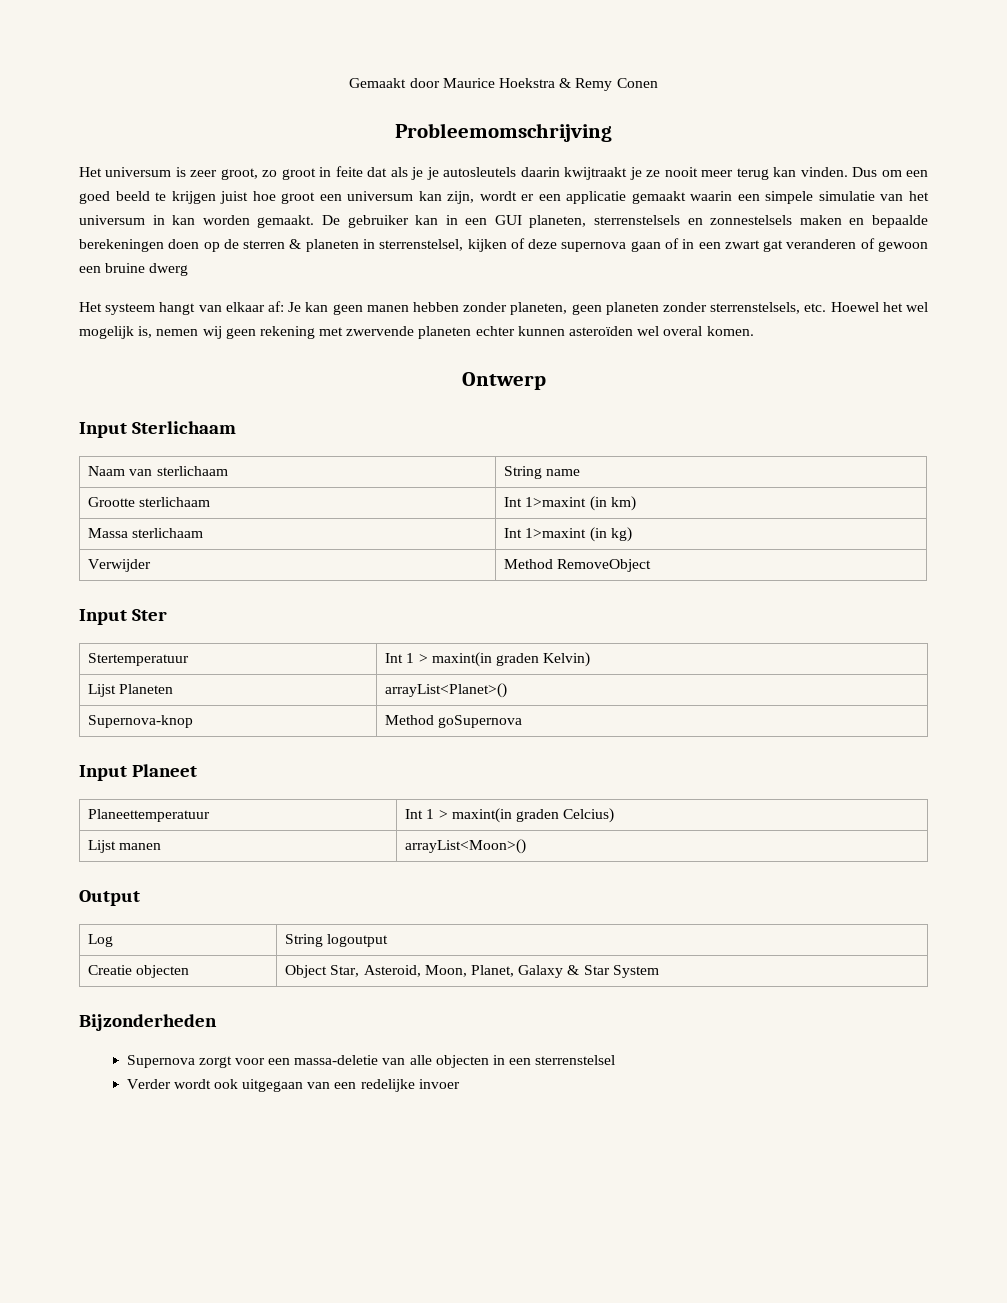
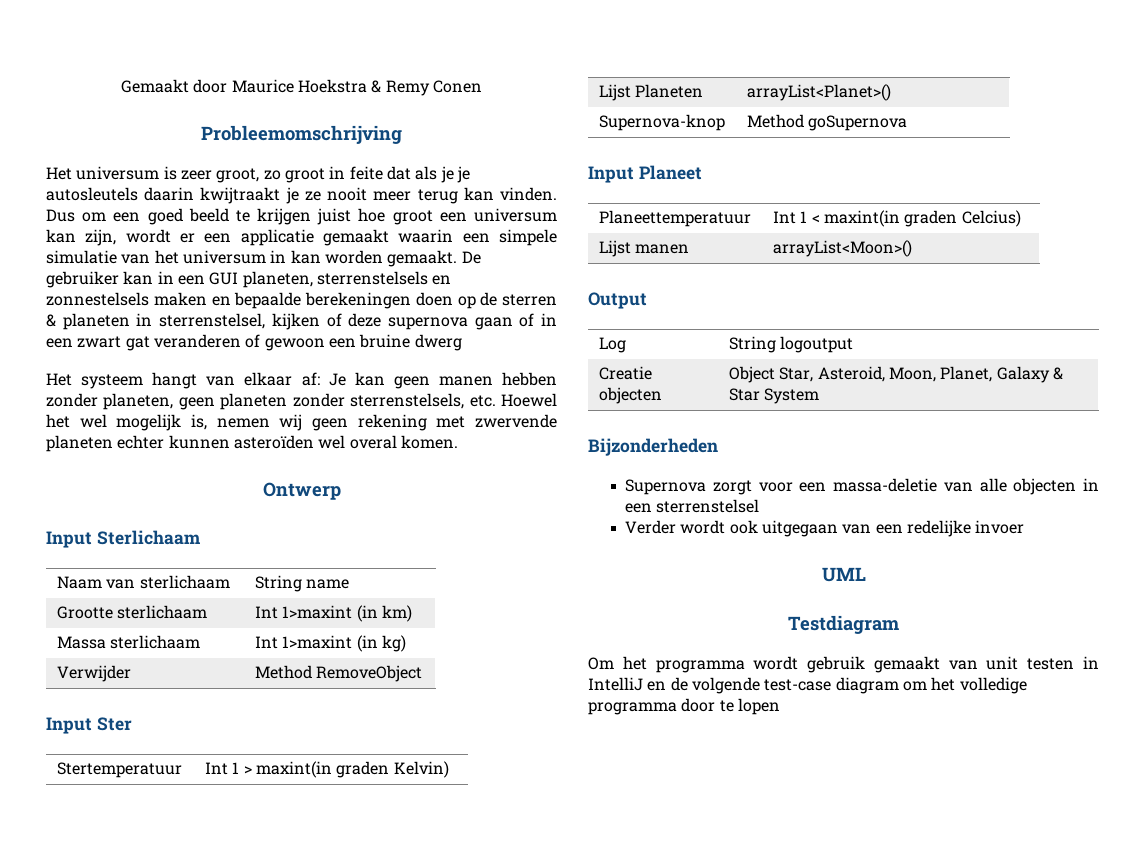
- Planeettemperatuur | Int 1 > maxint(in graden Celcius)
+ Planeettemperatuur | Int 1 < maxint(in graden Celcius)
+ UML
+ Testdiagram
+ Om het programma wordt gebruik gemaakt van unit testen in IntelliJ en de volgende test-case diagram om het volledige programma door te lopen

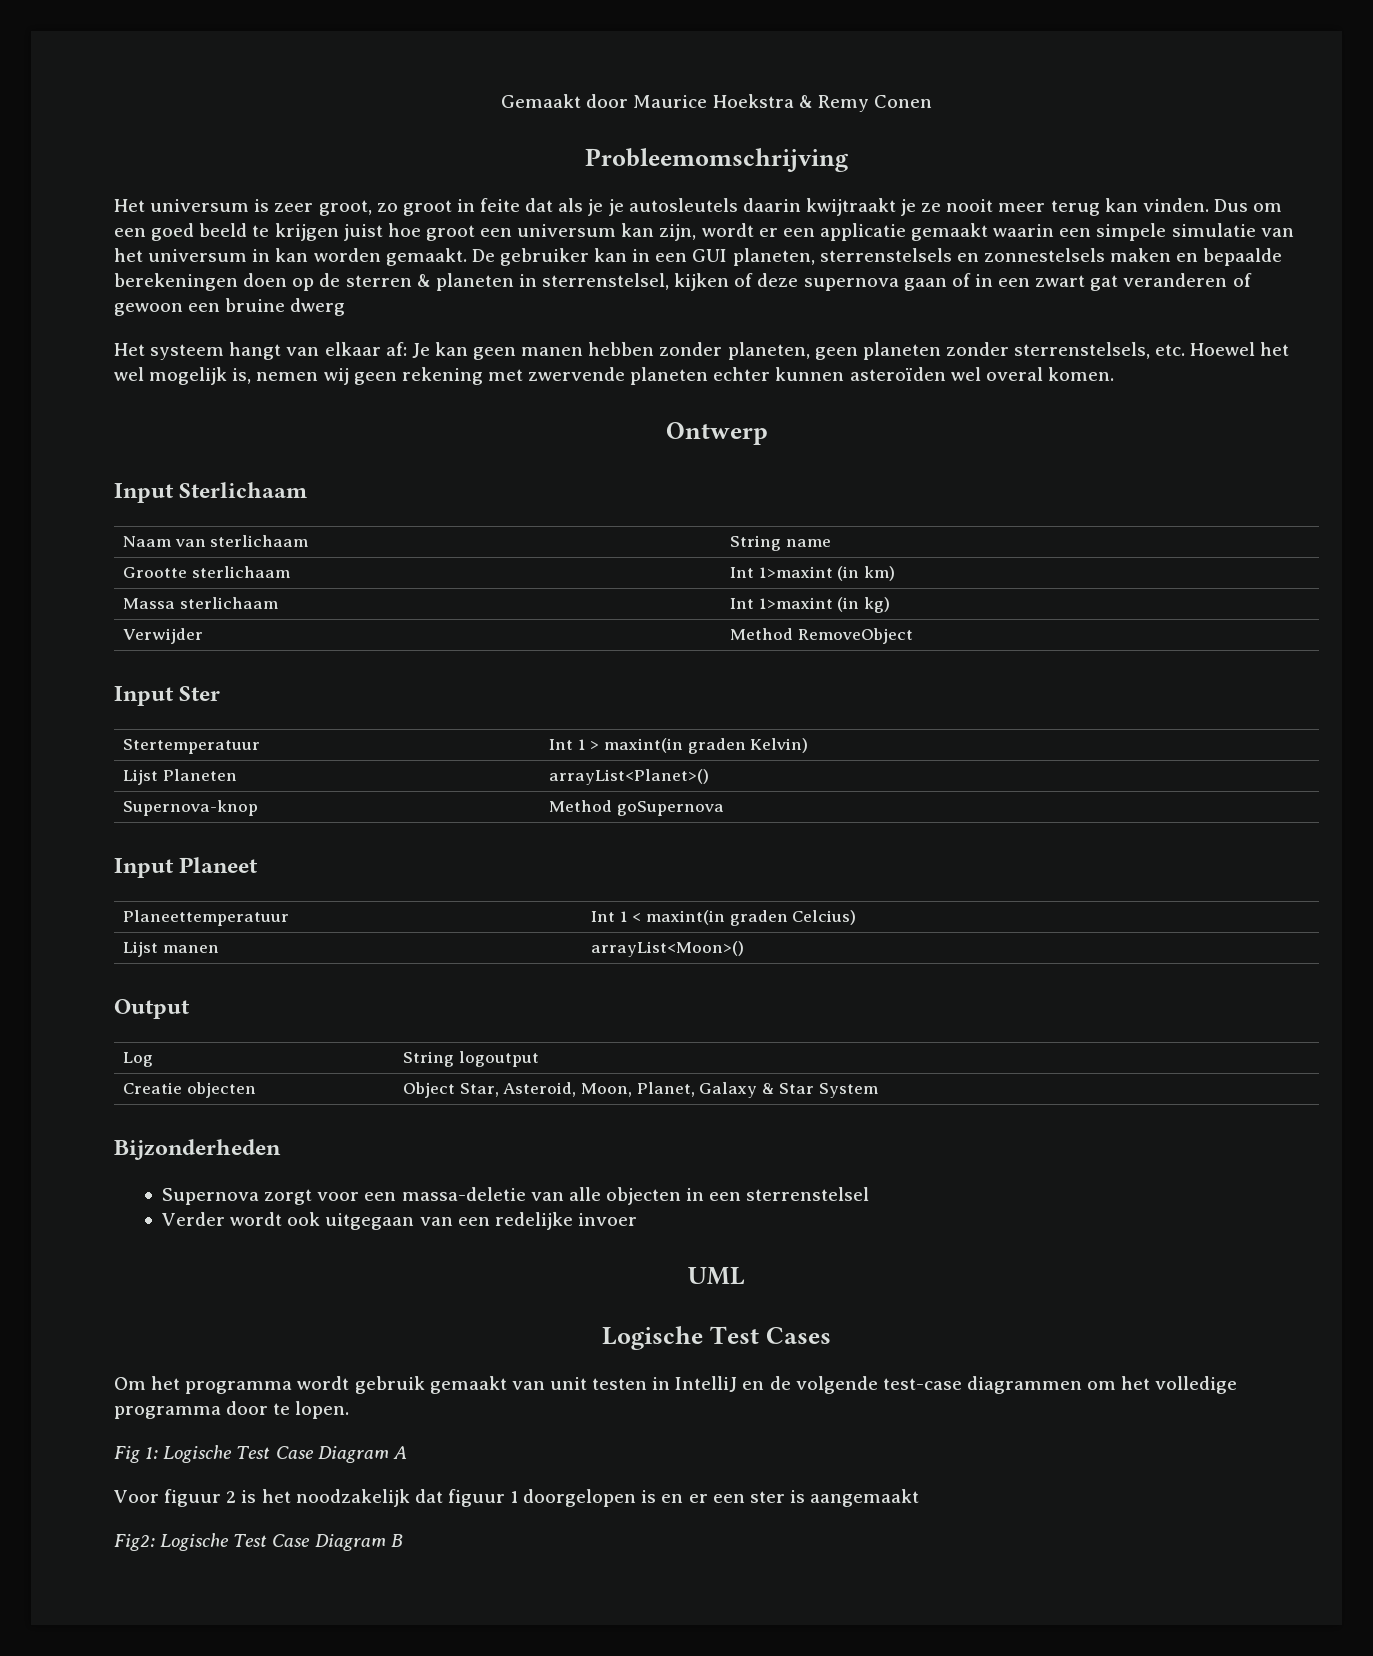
- Testdiagram
+ Logische Test Cases
- Om het programma wordt gebruik gemaakt van unit testen in IntelliJ en de volgende test-case diagram om het volledige programma door te lopen
+ Om het programma wordt gebruik gemaakt van unit testen in IntelliJ en de volgende test-case diagrammen om het volledige programma door te lopen.
+ Fig 1: Logische Test Case Diagram A
+ Voor figuur 2 is het noodzakelijk dat figuur 1 doorgelopen is en er een ster is aangemaakt
+ Fig2: Logische Test Case Diagram B

